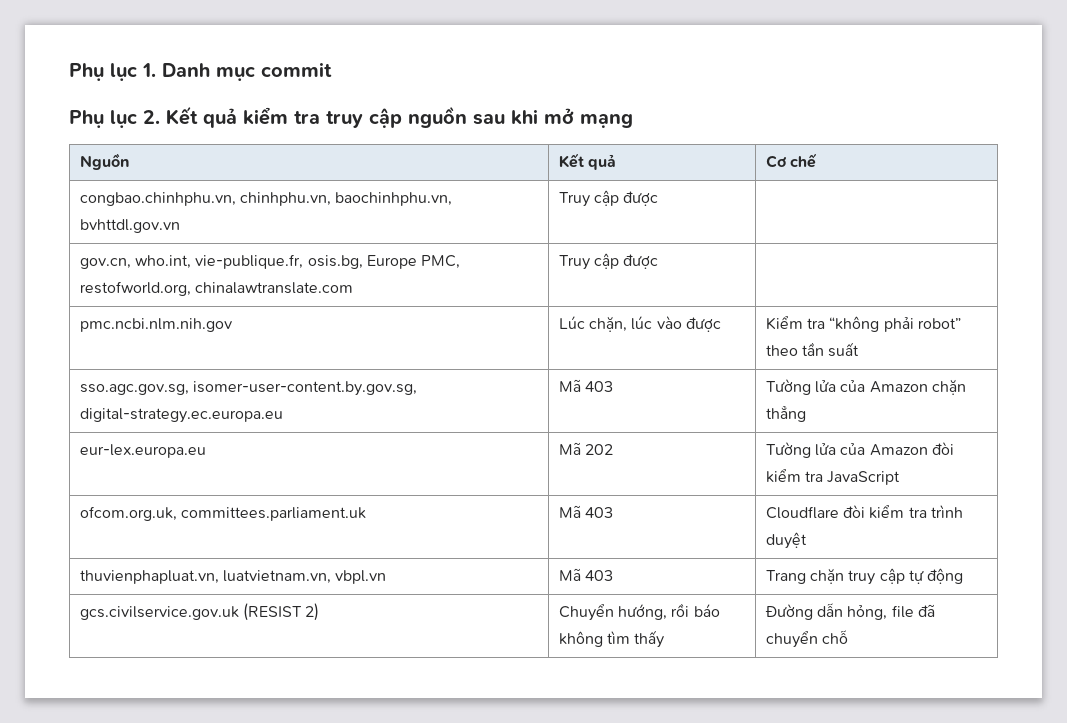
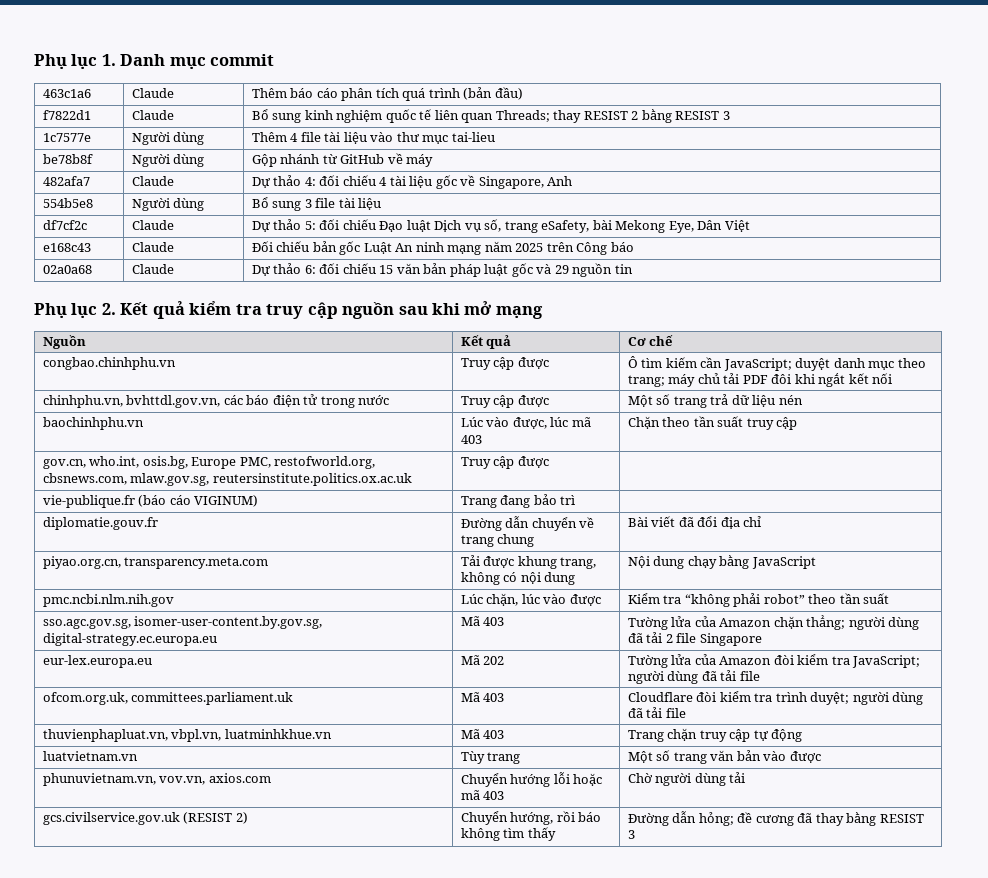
+ 463c1a6 | Claude | Thêm báo cáo phân tích quá trình (bản đầu)
+ f7822d1 | Claude | Bổ sung kinh nghiệm quốc tế liên quan Threads; thay RESIST 2 bằng RESIST 3
+ 1c7577e | Người dùng | Thêm 4 file tài liệu vào thư mục tai-lieu
+ be78b8f | Người dùng | Gộp nhánh từ GitHub về máy
+ 482afa7 | Claude | Dự thảo 4: đối chiếu 4 tài liệu gốc về Singapore, Anh
+ 554b5e8 | Người dùng | Bổ sung 3 file tài liệu
+ df7cf2c | Claude | Dự thảo 5: đối chiếu Đạo luật Dịch vụ số, trang eSafety, bài Mekong Eye, Dân Việt
+ e168c43 | Claude | Đối chiếu bản gốc Luật An ninh mạng năm 2025 trên Công báo
+ 02a0a68 | Claude | Dự thảo 6: đối chiếu 15 văn bản pháp luật gốc và 29 nguồn tin
- congbao.chinhphu.vn, chinhphu.vn, baochinhphu.vn, bvhttdl.gov.vn | Truy cập được |
- gov.cn, who.int, vie-publique.fr, osis.bg, Europe PMC, restofworld.org, chinalawtranslate.com | Truy cập được |
+ congbao.chinhphu.vn | Truy cập được | Ô tìm kiếm cần JavaScript; duyệt danh mục theo trang; máy chủ tải PDF đôi khi ngắt kết nối
+ chinhphu.vn, bvhttdl.gov.vn, các báo điện tử trong nước | Truy cập được | Một số trang trả dữ liệu nén
+ baochinhphu.vn | Lúc vào được, lúc mã 403 | Chặn theo tần suất truy cập
+ gov.cn, who.int, osis.bg, Europe PMC, restofworld.org, cbsnews.com, mlaw.gov.sg, reutersinstitute.politics.ox.ac.uk | Truy cập được |
+ vie-publique.fr (báo cáo VIGINUM) | Trang đang bảo trì |
+ diplomatie.gouv.fr | Đường dẫn chuyển về trang chung | Bài viết đã đổi địa chỉ
+ piyao.org.cn, transparency.meta.com | Tải được khung trang, không có nội dung | Nội dung chạy bằng JavaScript
- sso.agc.gov.sg, isomer-user-content.by.gov.sg, digital-strategy.ec.europa.eu | Mã 403 | Tường lửa của Amazon chặn thẳng
+ sso.agc.gov.sg, isomer-user-content.by.gov.sg, digital-strategy.ec.europa.eu | Mã 403 | Tường lửa của Amazon chặn thẳng; người dùng đã tải 2 file Singapore
- eur-lex.europa.eu | Mã 202 | Tường lửa của Amazon đòi kiểm tra JavaScript
+ eur-lex.europa.eu | Mã 202 | Tường lửa của Amazon đòi kiểm tra JavaScript; người dùng đã tải file
- ofcom.org.uk, committees.parliament.uk | Mã 403 | Cloudflare đòi kiểm tra trình duyệt
+ ofcom.org.uk, committees.parliament.uk | Mã 403 | Cloudflare đòi kiểm tra trình duyệt; người dùng đã tải file
- thuvienphapluat.vn, luatvietnam.vn, vbpl.vn | Mã 403 | Trang chặn truy cập tự động
+ thuvienphapluat.vn, vbpl.vn, luatminhkhue.vn | Mã 403 | Trang chặn truy cập tự động
+ luatvietnam.vn | Tùy trang | Một số trang văn bản vào được
+ phunuvietnam.vn, vov.vn, axios.com | Chuyển hướng lỗi hoặc mã 403 | Chờ người dùng tải
- gcs.civilservice.gov.uk (RESIST 2) | Chuyển hướng, rồi báo không tìm thấy | Đường dẫn hỏng, file đã chuyển chỗ
+ gcs.civilservice.gov.uk (RESIST 2) | Chuyển hướng, rồi báo không tìm thấy | Đường dẫn hỏng; đề cương đã thay bằng RESIST 3

